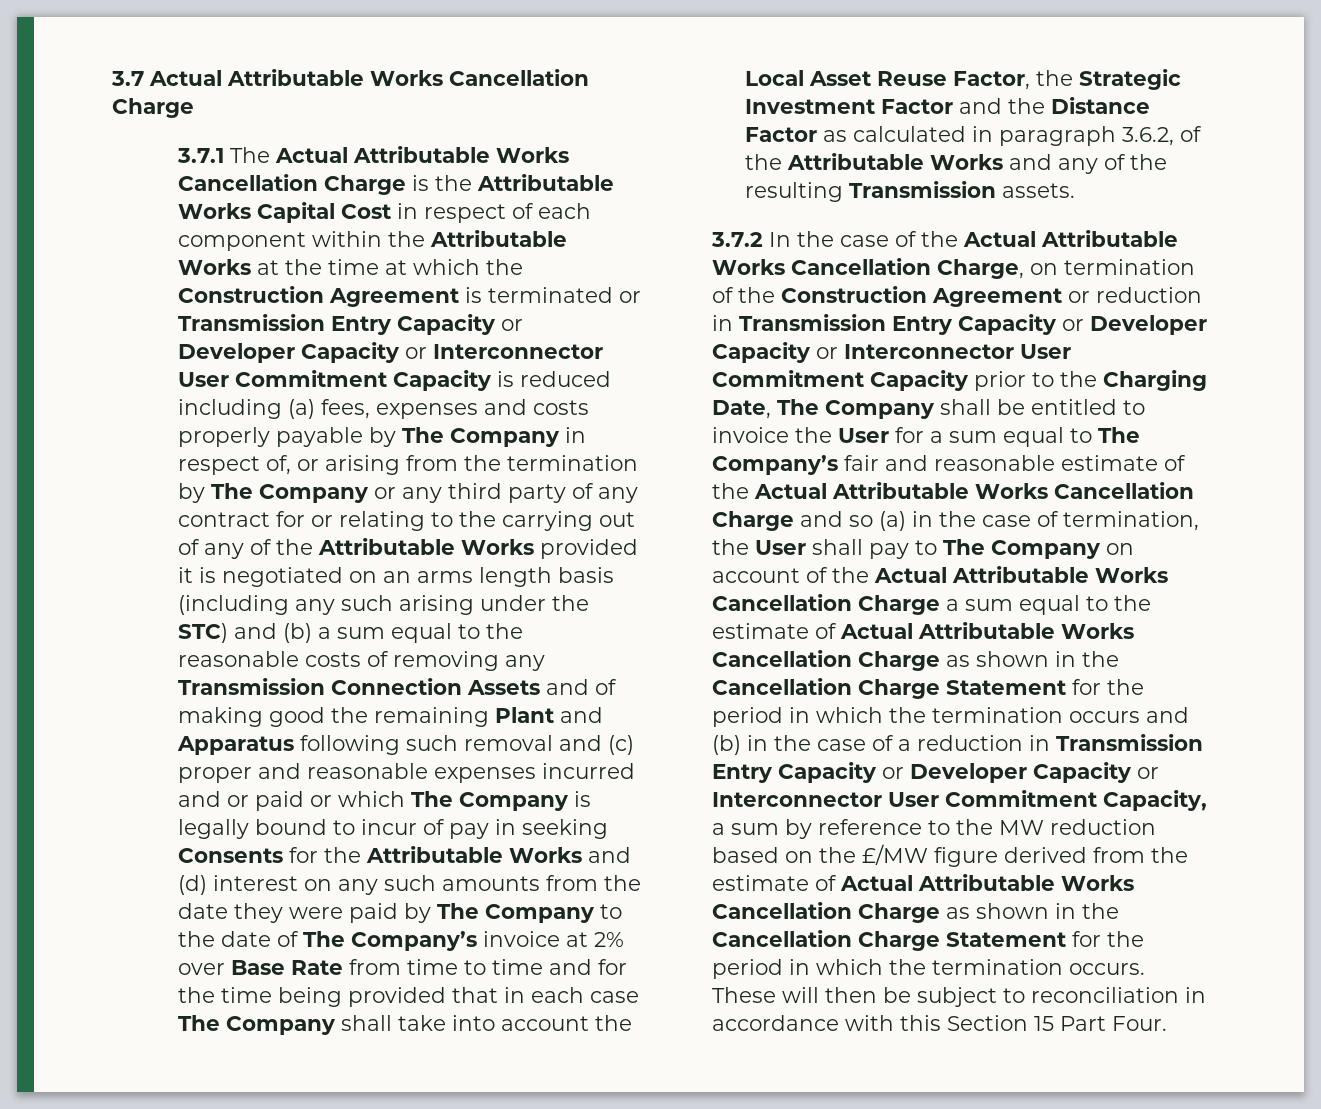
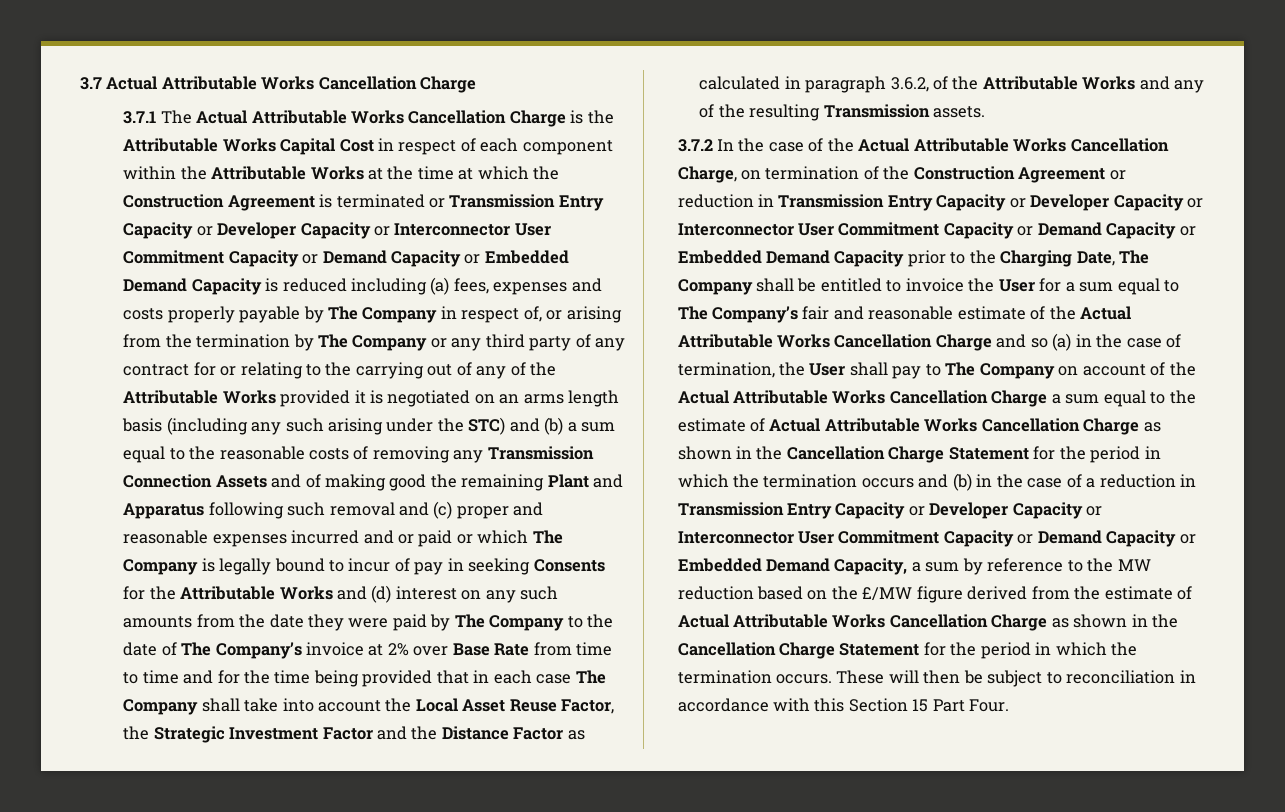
- 3.7.1 The Actual Attributable Works Cancellation Charge is the Attributable Works Capital Cost in respect of each component within the Attributable Works at the time at which the Construction Agreement is terminated or Transmission Entry Capacity or Developer Capacity or Interconnector User Commitment Capacity is reduced including (a) fees, expenses and costs properly payable by The Company in respect of, or arising from the termination by The Company or any third party of any contract for or relating to the carrying out of any of the Attributable Works provided it is negotiated on an arms length basis (including any such arising under the STC) and (b) a sum equal to the reasonable costs of removing any Transmission Connection Assets and of making good the remaining Plant and Apparatus following such removal and (c) proper and reasonable expenses incurred and or paid or which The Company is legally bound to incur of pay in seeking Consents for the Attributable Works and (d) interest on any such amounts from the date they were paid by The Company to the date of The Company’s invoice at 2% over Base Rate from time to time and for the time being provided that in each case The Company shall take into account the Local Asset Reuse Factor, the Strategic Investment Factor and the Distance Factor as calculated in paragraph 3.6.2, of the Attributable Works and any of the resulting Transmission assets.
+ 3.7.1 The Actual Attributable Works Cancellation Charge is the Attributable Works Capital Cost in respect of each component within the Attributable Works at the time at which the Construction Agreement is terminated or Transmission Entry Capacity or Developer Capacity or Interconnector User Commitment Capacity or Demand Capacity or Embedded Demand Capacity is reduced including (a) fees, expenses and costs properly payable by The Company in respect of, or arising from the termination by The Company or any third party of any contract for or relating to the carrying out of any of the Attributable Works provided it is negotiated on an arms length basis (including any such arising under the STC) and (b) a sum equal to the reasonable costs of removing any Transmission Connection Assets and of making good the remaining Plant and Apparatus following such removal and (c) proper and reasonable expenses incurred and or paid or which The Company is legally bound to incur of pay in seeking Consents for the Attributable Works and (d) interest on any such amounts from the date they were paid by The Company to the date of The Company’s invoice at 2% over Base Rate from time to time and for the time being provided that in each case The Company shall take into account the Local Asset Reuse Factor, the Strategic Investment Factor and the Distance Factor as calculated in paragraph 3.6.2, of the Attributable Works and any of the resulting Transmission assets.
- 3.7.2 In the case of the Actual Attributable Works Cancellation Charge, on termination of the Construction Agreement or reduction in Transmission Entry Capacity or Developer Capacity or Interconnector User Commitment Capacity prior to the Charging Date, The Company shall be entitled to invoice the User for a sum equal to The Company’s fair and reasonable estimate of the Actual Attributable Works Cancellation Charge and so (a) in the case of termination, the User shall pay to The Company on account of the Actual Attributable Works Cancellation Charge a sum equal to the estimate of Actual Attributable Works Cancellation Charge as shown in the Cancellation Charge Statement for the period in which the termination occurs and (b) in the case of a reduction in Transmission Entry Capacity or Developer Capacity or Interconnector User Commitment Capacity, a sum by reference to the MW reduction based on the £/MW figure derived from the estimate of Actual Attributable Works Cancellation Charge as shown in the Cancellation Charge Statement for the period in which the termination occurs.
+ 3.7.2 In the case of the Actual Attributable Works Cancellation Charge, on termination of the Construction Agreement or reduction in Transmission Entry Capacity or Developer Capacity or Interconnector User Commitment Capacity or Demand Capacity or Embedded Demand Capacity prior to the Charging Date, The Company shall be entitled to invoice the User for a sum equal to The Company’s fair and reasonable estimate of the Actual Attributable Works Cancellation Charge and so (a) in the case of termination, the User shall pay to The Company on account of the Actual Attributable Works Cancellation Charge a sum equal to the estimate of Actual Attributable Works Cancellation Charge as shown in the Cancellation Charge Statement for the period in which the termination occurs and (b) in the case of a reduction in Transmission Entry Capacity or Developer Capacity or Interconnector User Commitment Capacity or Demand Capacity or Embedded Demand Capacity, a sum by reference to the MW reduction based on the £/MW figure derived from the estimate of Actual Attributable Works Cancellation Charge as shown in the Cancellation Charge Statement for the period in which the termination occurs.

